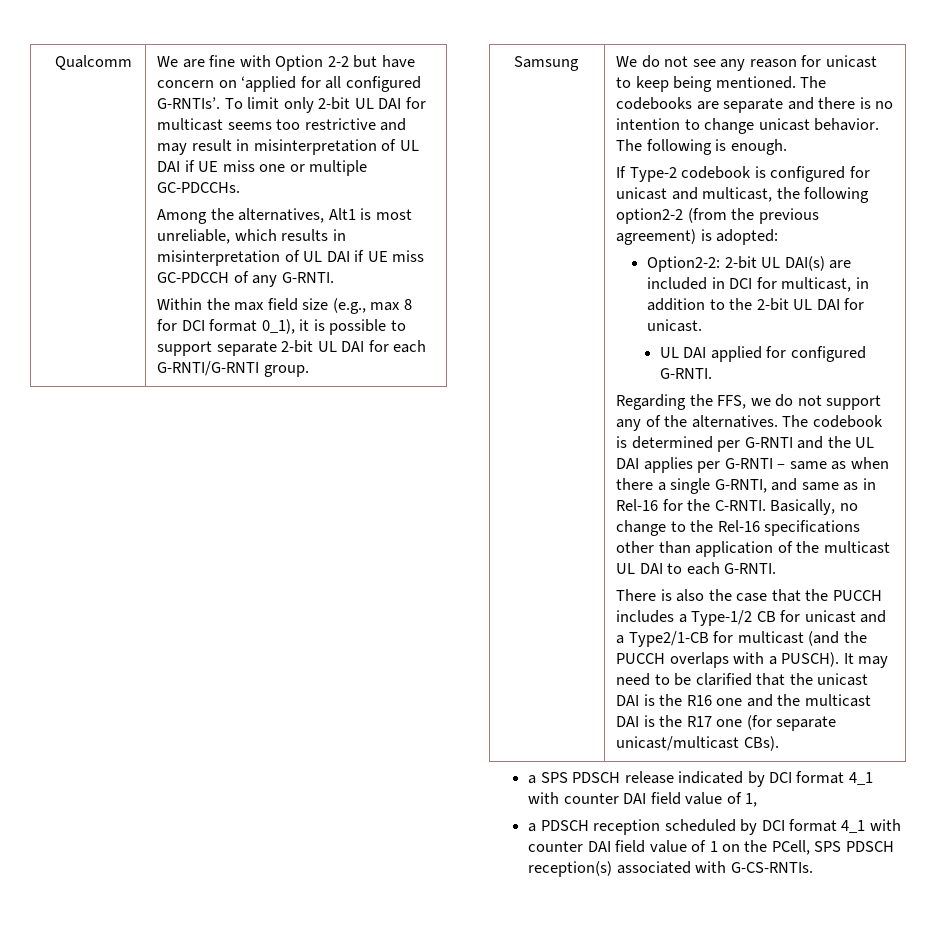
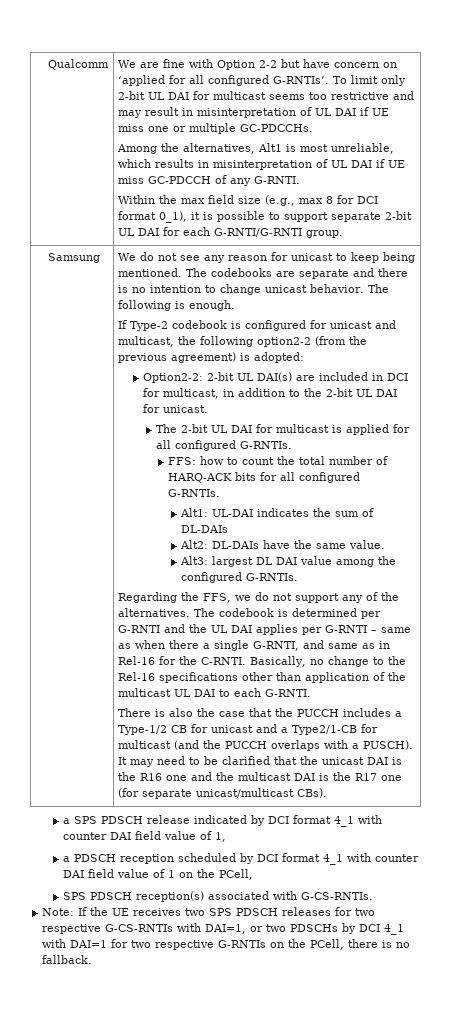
- UL DAI applied for configured G-RNTI.
+ The 2-bit UL DAI for multicast is applied for all configured G-RNTIs.
+ FFS: how to count the total number of HARQ-ACK bits for all configured G-RNTIs.
+ Alt1: UL-DAI indicates the sum of DL-DAIs
+ Alt2: DL-DAIs have the same value.
+ Alt3: largest DL DAI value among the configured G-RNTIs.
- a PDSCH reception scheduled by DCI format 4_1 with counter DAI field value of 1 on the PCell, SPS PDSCH reception(s) associated with G-CS-RNTIs.
+ a PDSCH reception scheduled by DCI format 4_1 with counter DAI field value of 1 on the PCell,
+ SPS PDSCH reception(s) associated with G-CS-RNTIs.
+ Note: If the UE receives two SPS PDSCH releases for two respective G-CS-RNTIs with DAI=1, or two PDSCHs by DCI 4_1 with DAI=1 for two respective G-RNTIs on the PCell, there is no fallback.

